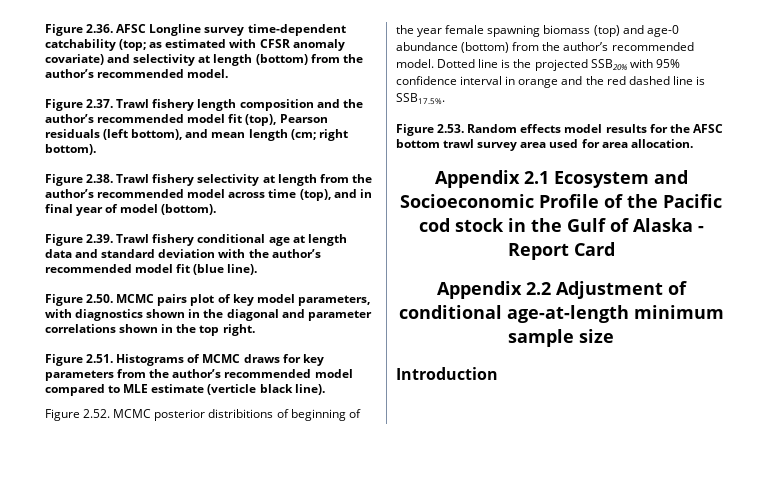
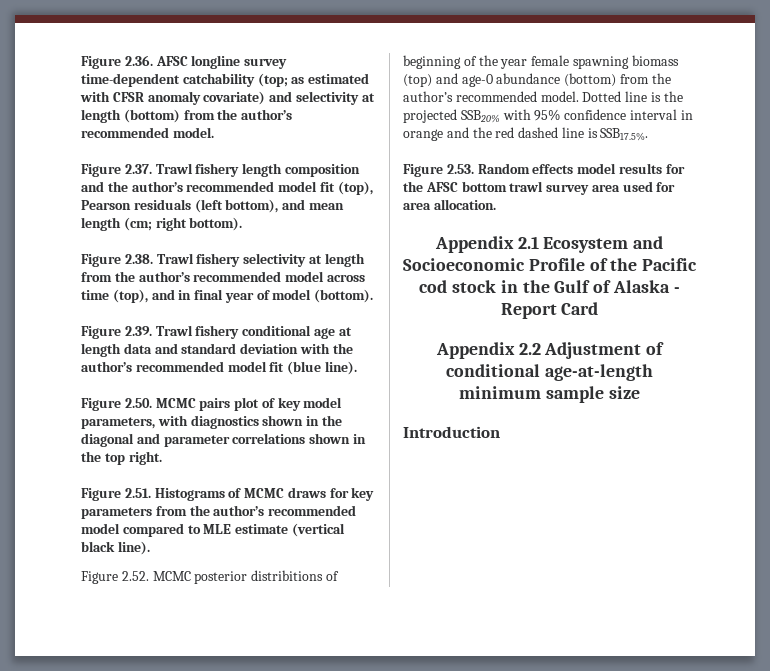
- Figure 2.36. AFSC Longline survey time-dependent catchability (top; as estimated with CFSR anomaly covariate) and selectivity at length (bottom) from the author’s recommended model.
+ Figure 2.36. AFSC longline survey time-dependent catchability (top; as estimated with CFSR anomaly covariate) and selectivity at length (bottom) from the author’s recommended model.
- Figure 2.51. Histograms of MCMC draws for key parameters from the author’s recommended model compared to MLE estimate (verticle black line).
+ Figure 2.51. Histograms of MCMC draws for key parameters from the author’s recommended model compared to MLE estimate (vertical black line).

